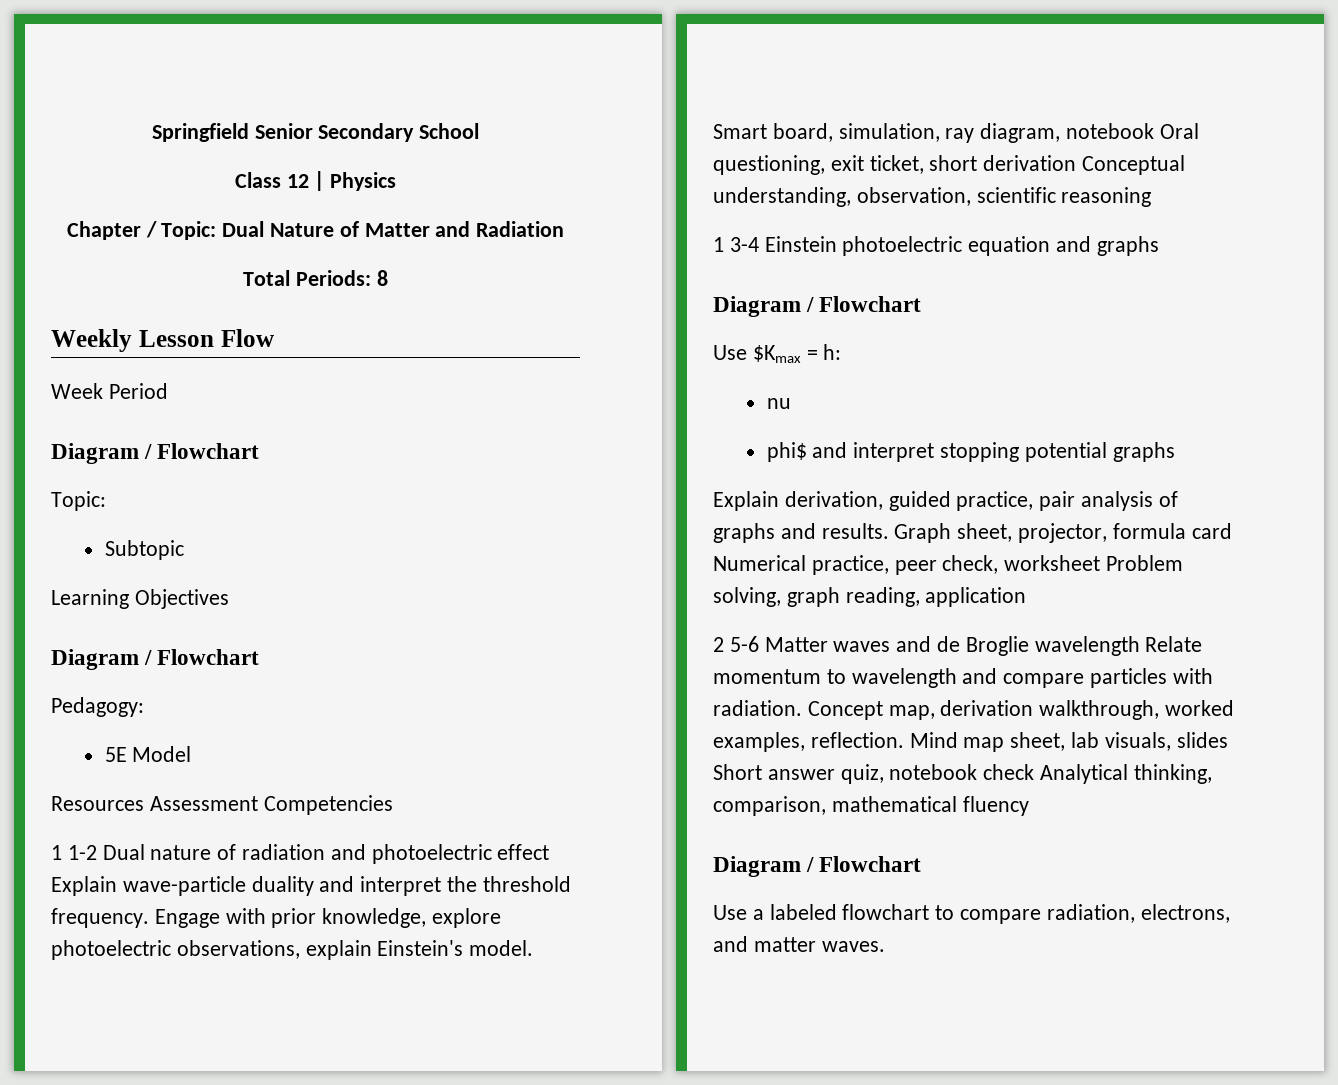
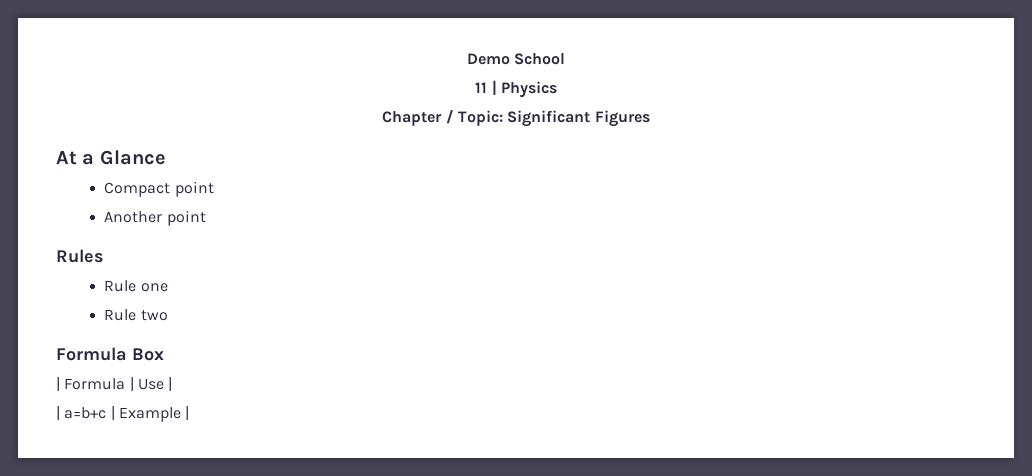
- Springfield Senior Secondary School
+ Demo School
- Class 12 | Physics
+ 11 | Physics
- Chapter / Topic: Dual Nature of Matter and Radiation
- Total Periods: 8
- Weekly Lesson Flow
- Week Period
- Diagram / Flowchart
- Topic:
- Subtopic
- Learning Objectives
- Diagram / Flowchart
- Pedagogy:
- 5E Model
- Resources Assessment Competencies
- 1 1-2 Dual nature of radiation and photoelectric effect Explain wave-particle duality and interpret the threshold frequency. Engage with prior knowledge, explore photoelectric observations, explain Einstein's model. Smart board, simulation, ray diagram, notebook Oral questioning, exit ticket, short derivation Conceptual understanding, observation, scientific reasoning
- 1 3-4 Einstein photoelectric equation and graphs
- Diagram / Flowchart
- Use $Kmax = h:
- nu
- phi$ and interpret stopping potential graphs
- Explain derivation, guided practice, pair analysis of graphs and results. Graph sheet, projector, formula card Numerical practice, peer check, worksheet Problem solving, graph reading, application
- 2 5-6 Matter waves and de Broglie wavelength Relate momentum to wavelength and compare particles with radiation. Concept map, derivation walkthrough, worked examples, reflection. Mind map sheet, lab visuals, slides Short answer quiz, notebook check Analytical thinking, comparison, mathematical fluency
- Diagram / Flowchart
- Use a labeled flowchart to compare radiation, electrons, and matter waves.
+ Chapter / Topic: Significant Figures
+ At a Glance
+ Compact point
+ Another point
+ Rules
+ Rule one
+ Rule two
+ Formula Box
+ | Formula | Use |
+ | a=b+c | Example |

